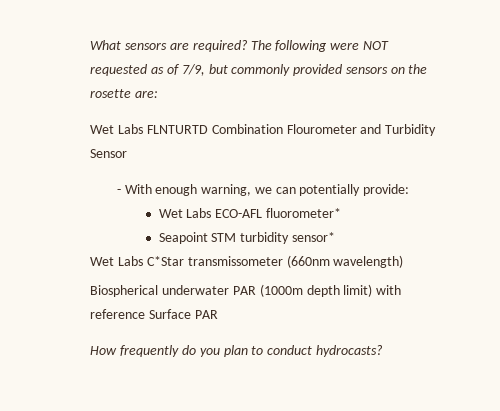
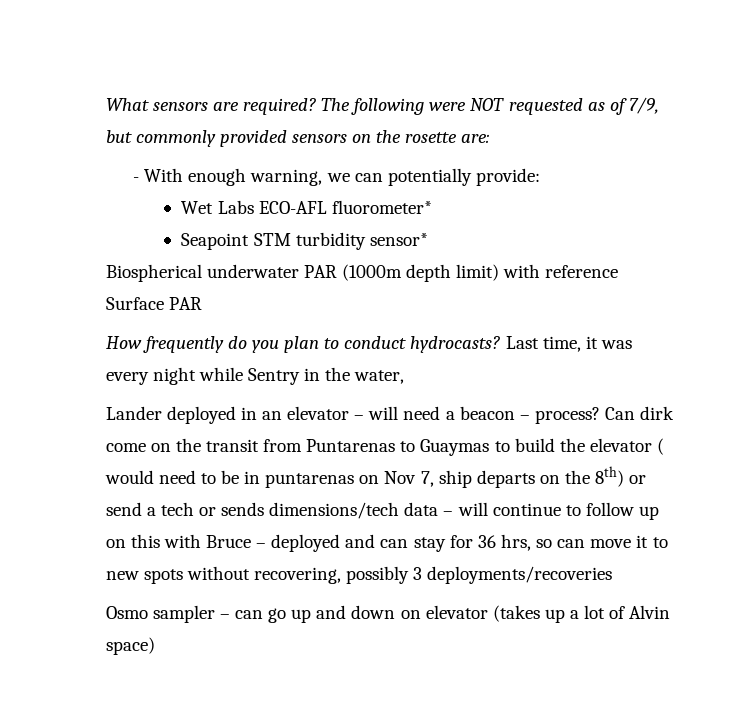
- Wet Labs FLNTURTD Combination Flourometer and Turbidity Sensor
- Wet Labs C*Star transmissometer (660nm wavelength)
+ Last time, it was every night while Sentry in the water,
+ Lander deployed in an elevator – will need a beacon – process? Can dirk come on the transit from Puntarenas to Guaymas to build the elevator ( would need to be in puntarenas on Nov 7, ship departs on the 8th) or send a tech or sends dimensions/tech data – will continue to follow up on this with Bruce – deployed and can stay for 36 hrs, so can move it to new spots without recovering, possibly 3 deployments/recoveries
+ Osmo sampler – can go up and down on elevator (takes up a lot of Alvin space)

